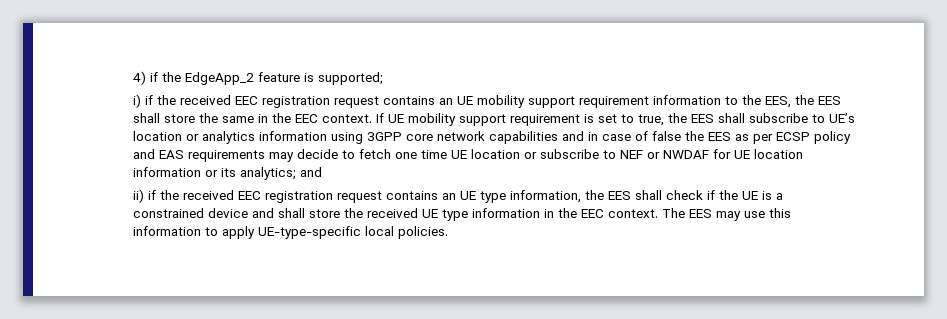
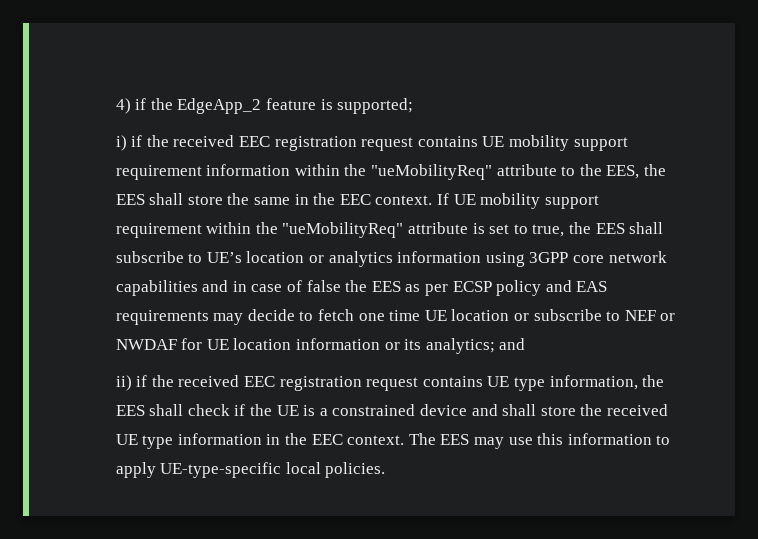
- i) if the received EEC registration request contains an UE mobility support requirement information to the EES, the EES shall store the same in the EEC context.
+ i) if the received EEC registration request contains UE mobility support requirement information within the "ueMobilityReq" attribute to the EES, the EES shall store the same in the EEC context.
- If UE mobility support requirement is set to true, the EES shall subscribe to UE’s location or analytics information using 3GPP core network capabilities and in case of false the EES as per ECSP policy and EAS requirements may decide to fetch one time UE location or subscribe to NEF or NWDAF for UE location information or its analytics; and
+ If UE mobility support requirement within the "ueMobilityReq" attribute is set to true, the EES shall subscribe to UE’s location or analytics information using 3GPP core network capabilities and in case of false the EES as per ECSP policy and EAS requirements may decide to fetch one time UE location or subscribe to NEF or NWDAF for UE location information or its analytics; and
- ii) if the received EEC registration request contains an UE type information, the EES shall check if the UE is a constrained device and shall store the received UE type information in the EEC context.
+ ii) if the received EEC registration request contains UE type information, the EES shall check if the UE is a constrained device and shall store the received UE type information in the EEC context.

